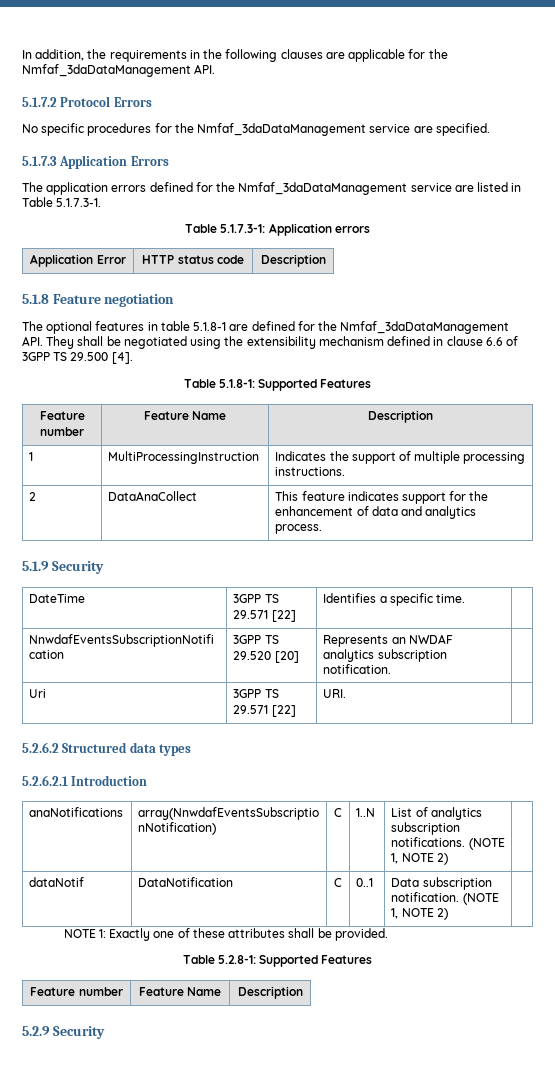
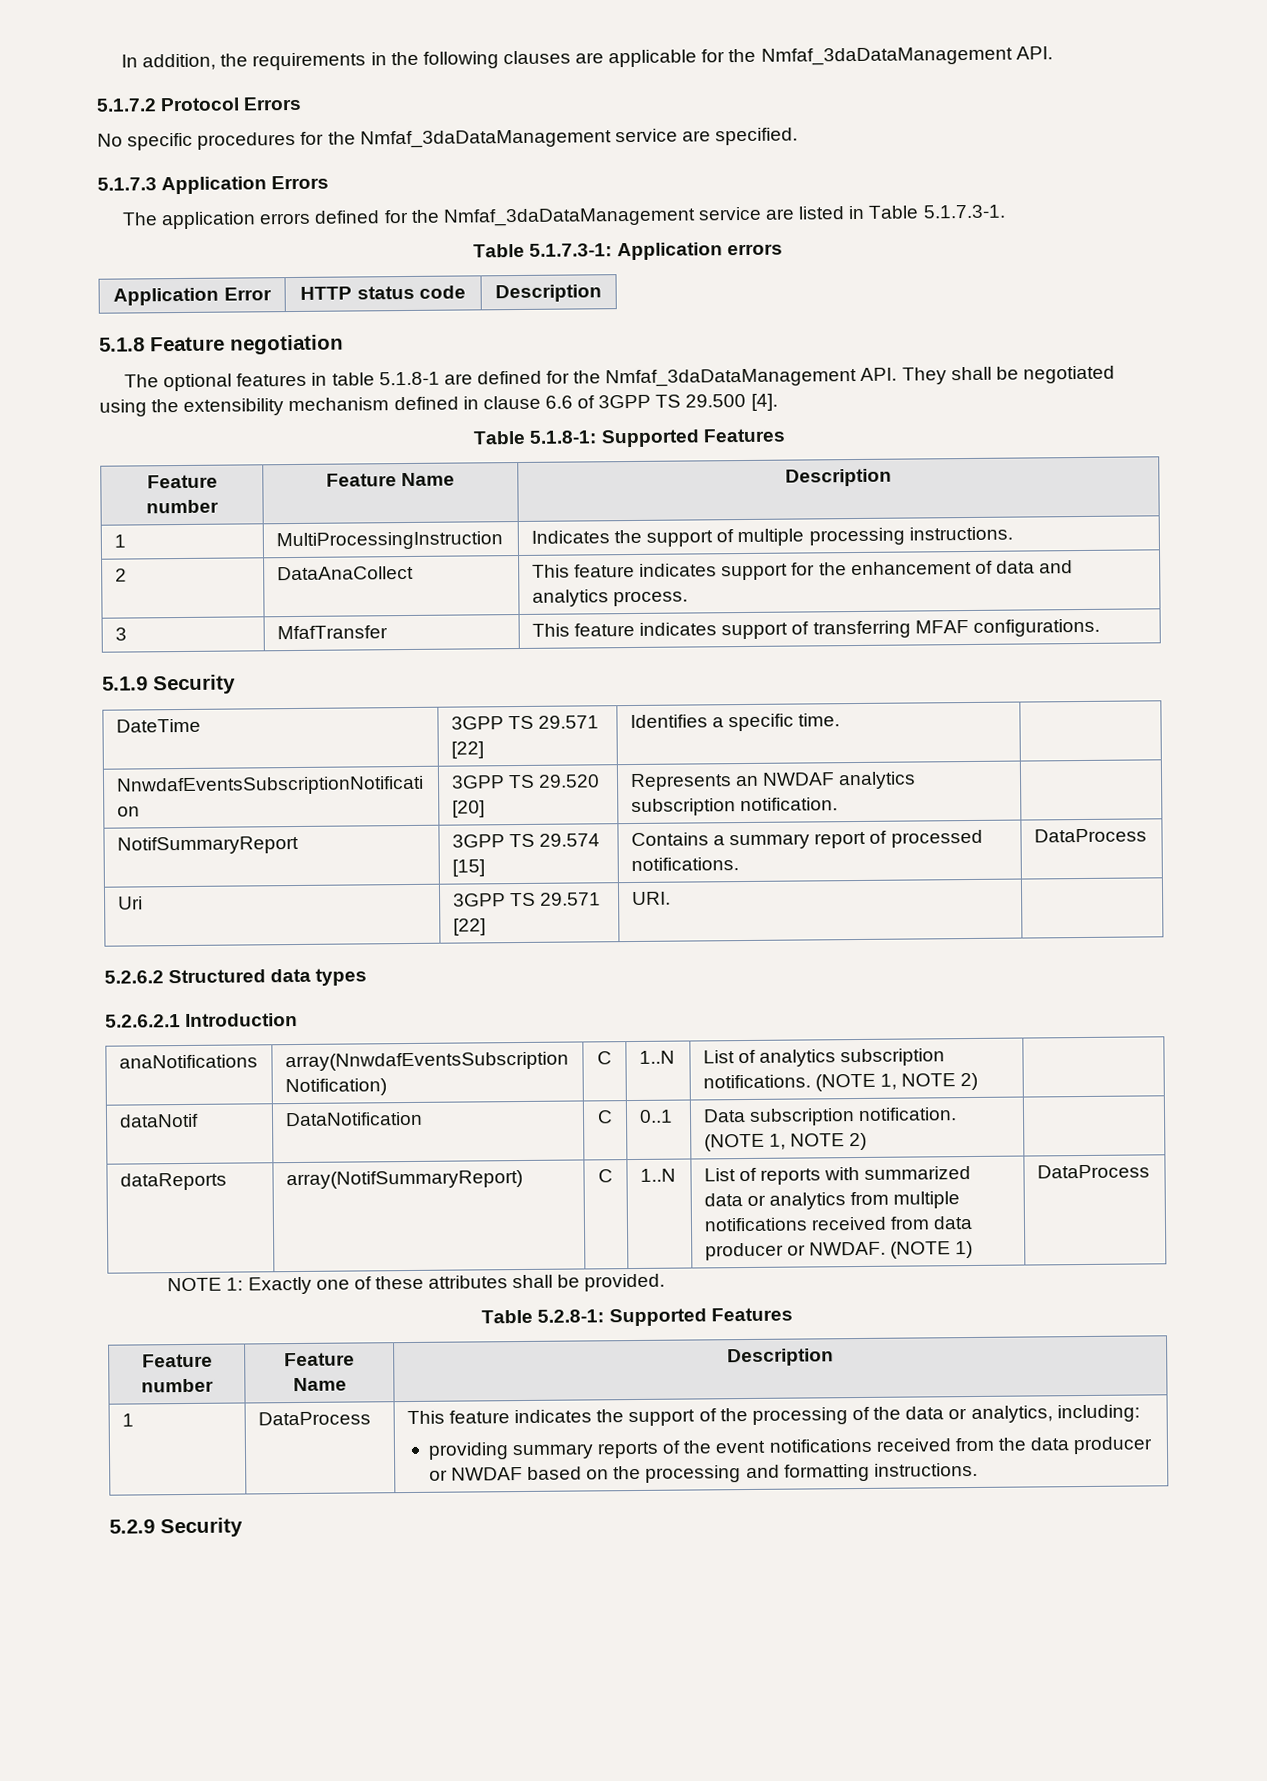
+ 3 | MfafTransfer | This feature indicates support of transferring MFAF configurations.
+ NotifSummaryReport | 3GPP TS 29.574 [15] | Contains a summary report of processed notifications. | DataProcess
+ dataReports | array(NotifSummaryReport) | C | 1..N | List of reports with summarized data or analytics from multiple notifications received from data producer or NWDAF. (NOTE 1) | DataProcess
+ 1 | DataProcess | This feature indicates the support of the processing of the data or analytics, including:
+ providing summary reports of the event notifications received from the data producer or NWDAF based on the processing and formatting instructions.

